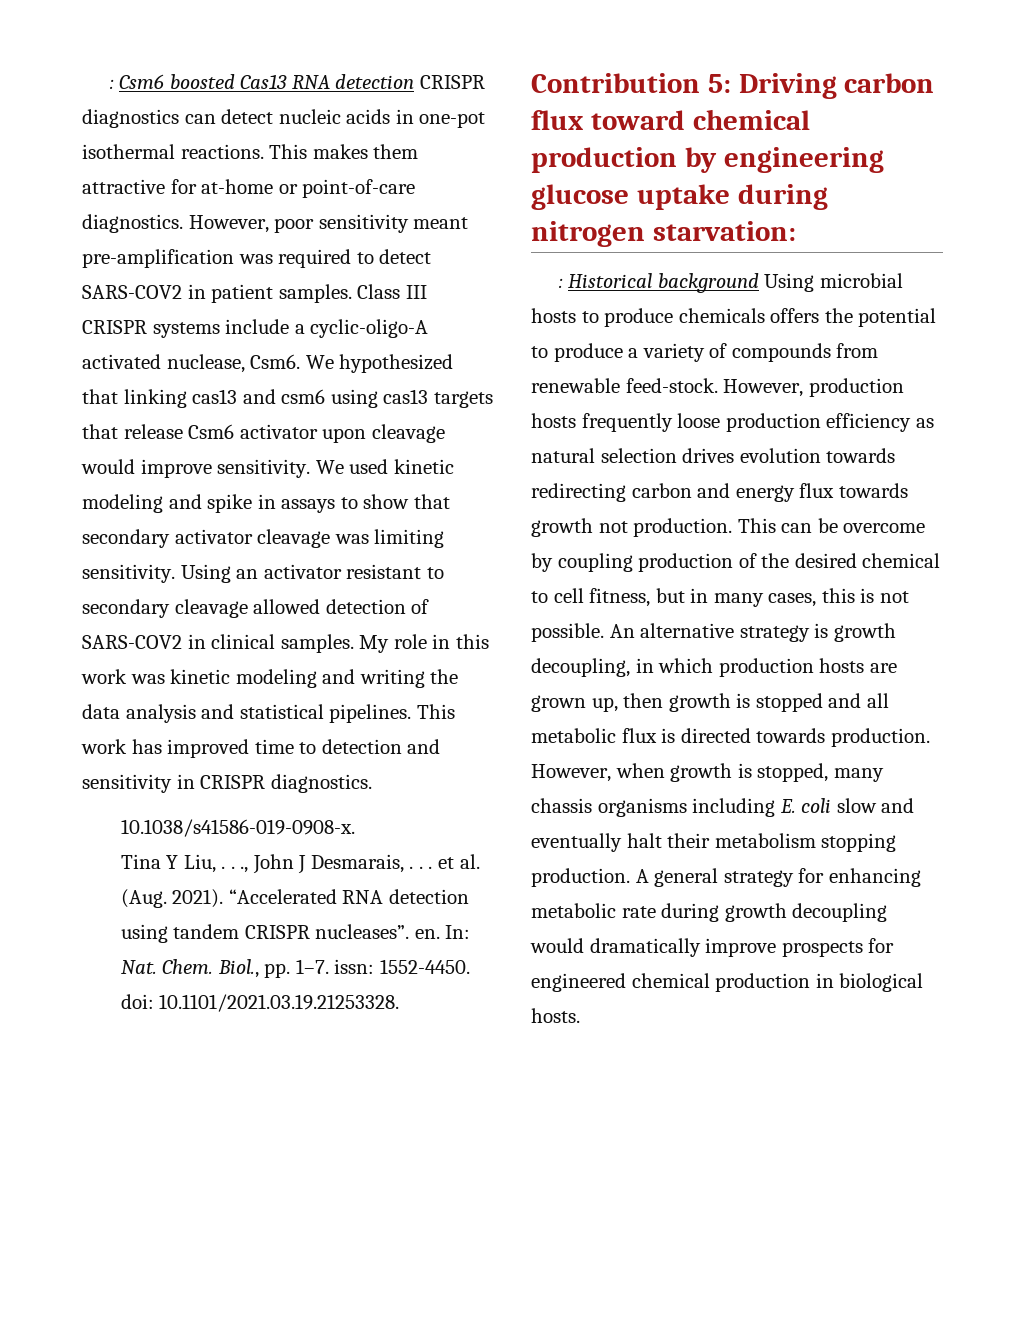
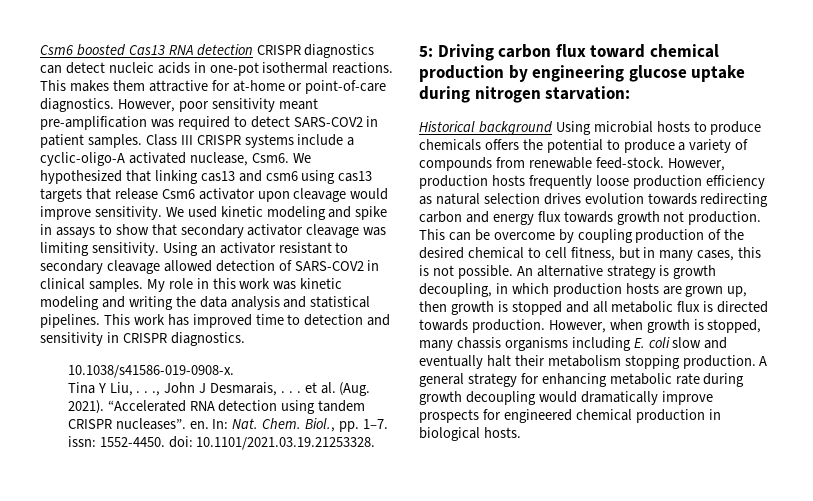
- : Csm6 boosted Cas13 RNA detection CRISPR diagnostics can detect nucleic acids in one-pot isothermal reactions.
+ Csm6 boosted Cas13 RNA detection CRISPR diagnostics can detect nucleic acids in one-pot isothermal reactions.
- Contribution 5: Driving carbon flux toward chemical production by engineering glucose uptake during nitrogen starvation:
+ 5: Driving carbon flux toward chemical production by engineering glucose uptake during nitrogen starvation:
- : Historical background Using microbial hosts to produce chemicals offers the potential to produce a variety of compounds from renewable feed-stock.
+ Historical background Using microbial hosts to produce chemicals offers the potential to produce a variety of compounds from renewable feed-stock.

